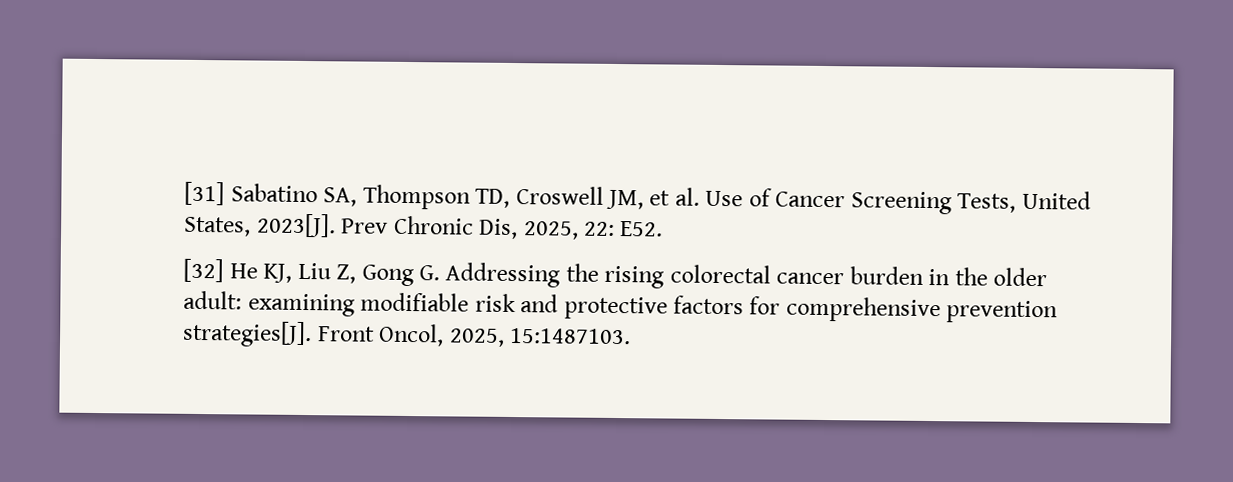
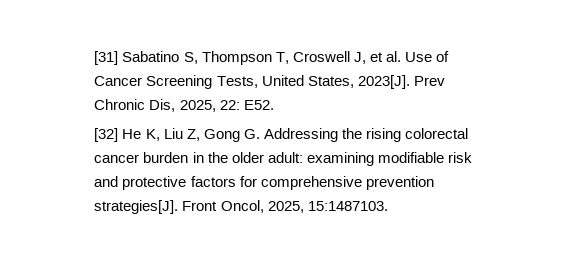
- [31] Sabatino SA, Thompson TD, Croswell JM, et al. Use of Cancer Screening Tests, United States, 2023[J].
+ [31] Sabatino S, Thompson T, Croswell J, et al. Use of Cancer Screening Tests, United States, 2023[J].
- [32] He KJ, Liu Z, Gong G. Addressing the rising colorectal cancer burden in the older adult: examining modifiable risk and protective factors for comprehensive prevention strategies[J].
+ [32] He K, Liu Z, Gong G. Addressing the rising colorectal cancer burden in the older adult: examining modifiable risk and protective factors for comprehensive prevention strategies[J].

